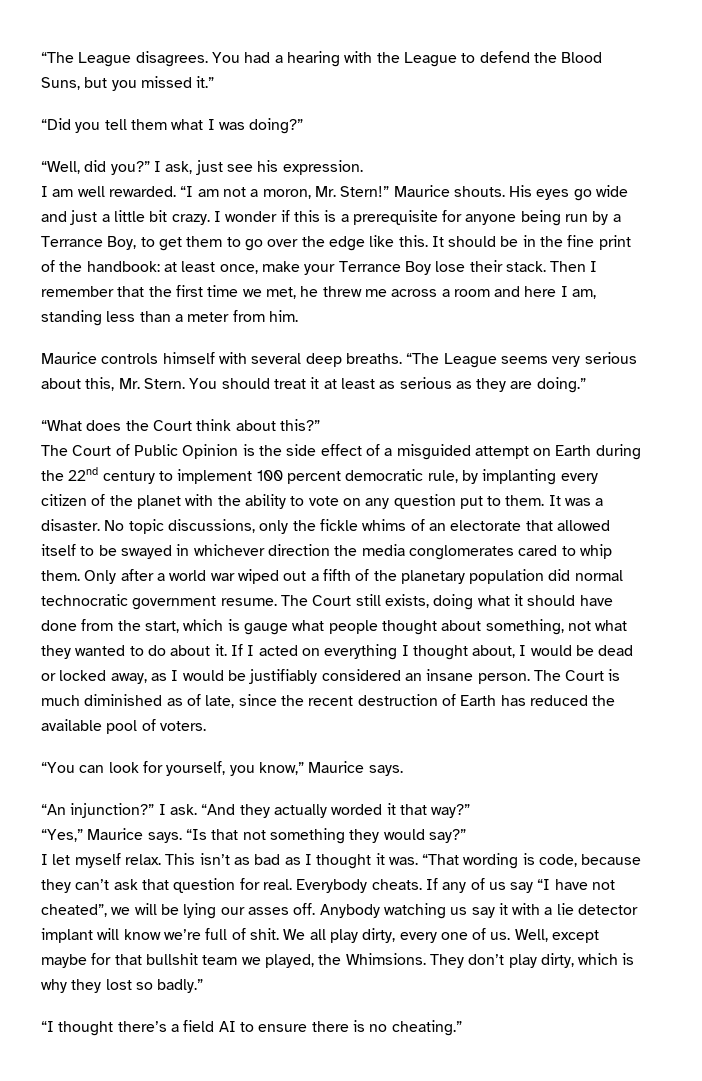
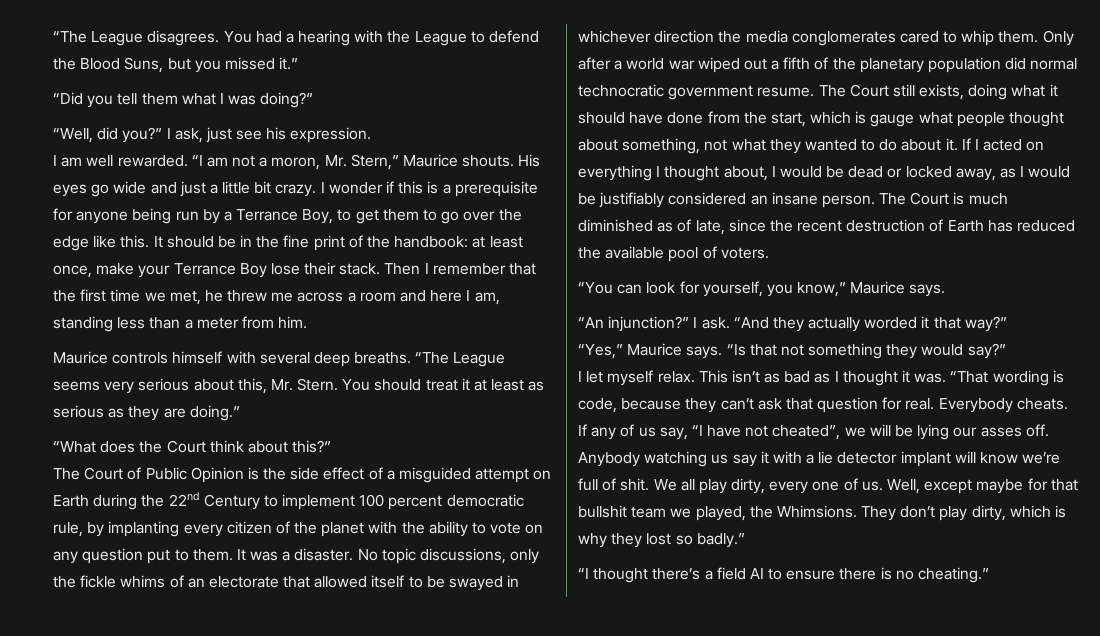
- “I am not a moron, Mr. Stern!” Maurice shouts.
+ “I am not a moron, Mr. Stern,” Maurice shouts.
- The Court of Public Opinion is the side effect of a misguided attempt on Earth during the 22nd century to implement 100 percent democratic rule, by implanting every citizen of the planet with the ability to vote on any question put to them.
+ The Court of Public Opinion is the side effect of a misguided attempt on Earth during the 22nd Century to implement 100 percent democratic rule, by implanting every citizen of the planet with the ability to vote on any question put to them.
- If any of us say “I have not cheated”, we will be lying our asses off.
+ If any of us say, “I have not cheated”, we will be lying our asses off.

